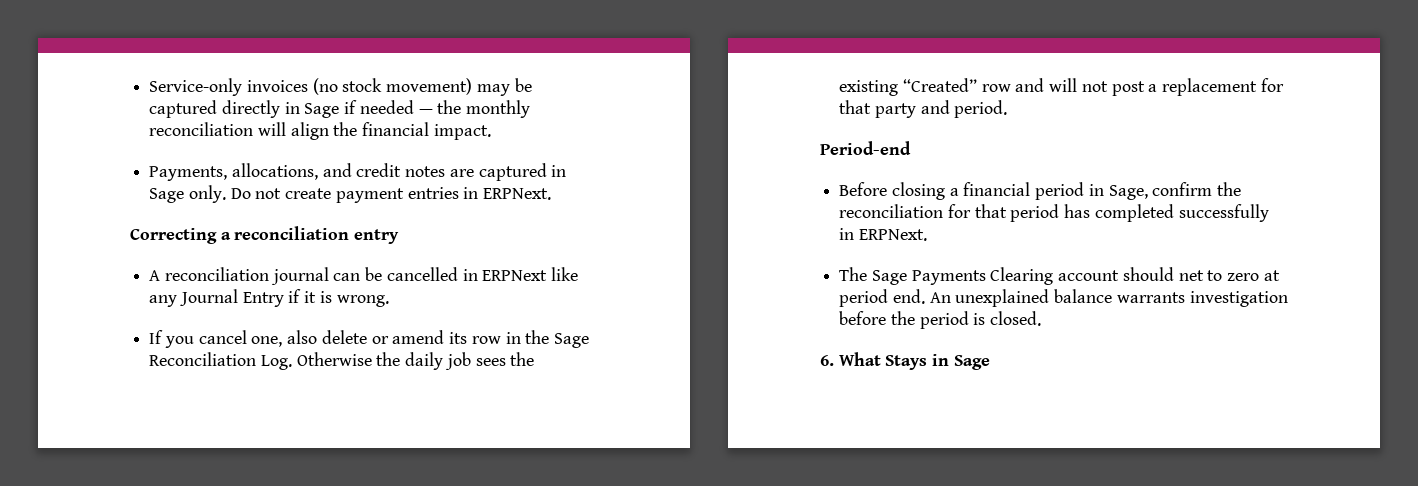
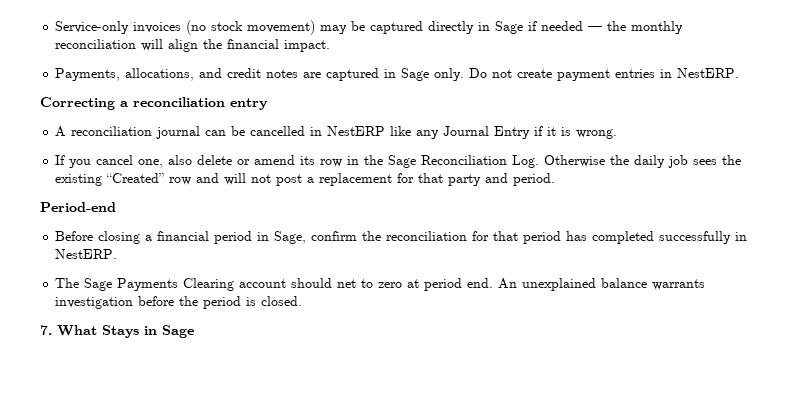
- Do not create payment entries in ERPNext.
+ Do not create payment entries in NestERP.
- A reconciliation journal can be cancelled in ERPNext like any Journal Entry if it is wrong.
+ A reconciliation journal can be cancelled in NestERP like any Journal Entry if it is wrong.
- Before closing a financial period in Sage, confirm the reconciliation for that period has completed successfully in ERPNext.
+ Before closing a financial period in Sage, confirm the reconciliation for that period has completed successfully in NestERP.
- 6. What Stays in Sage
+ 7. What Stays in Sage

